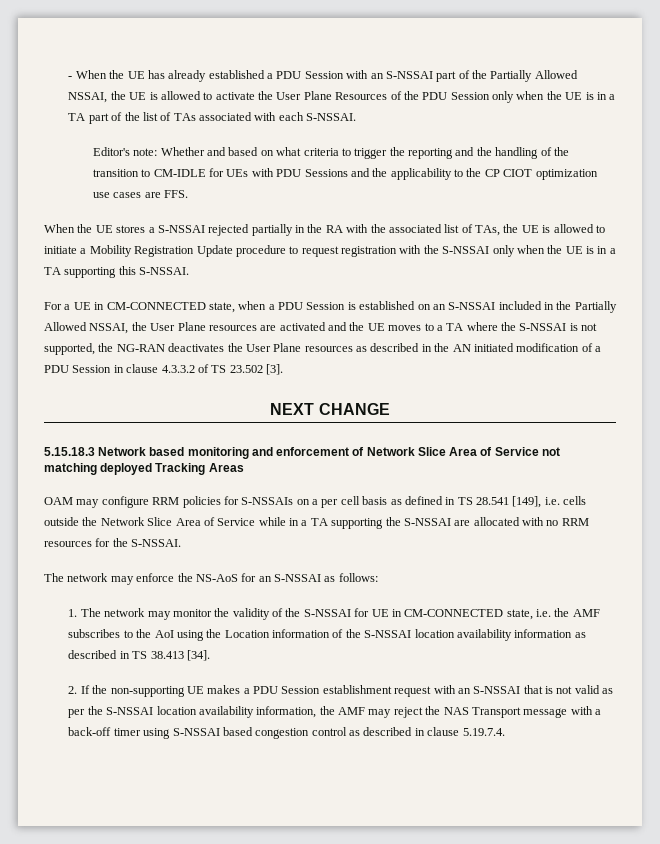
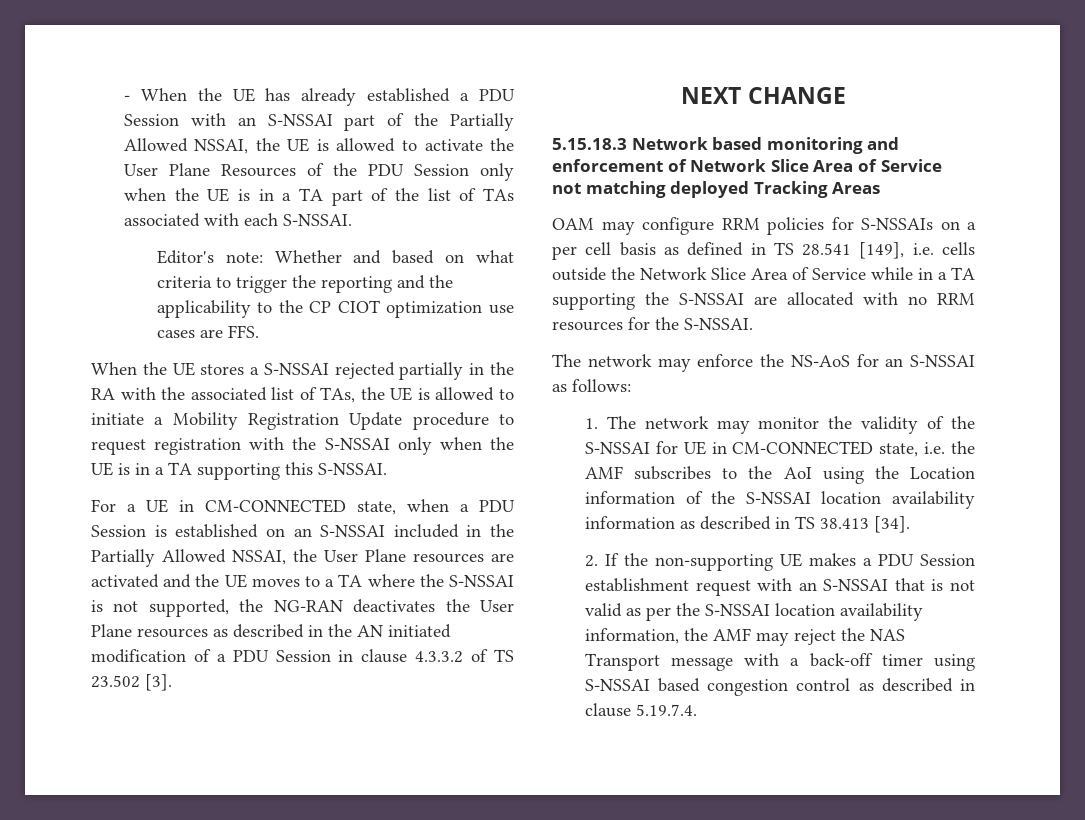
- Editor's note: Whether and based on what criteria to trigger the reporting and the handling of the transition to CM-IDLE for UEs with PDU Sessions and the applicability to the CP CIOT optimization use cases are FFS.
+ Editor's note: Whether and based on what criteria to trigger the reporting and the applicability to the CP CIOT optimization use cases are FFS.

